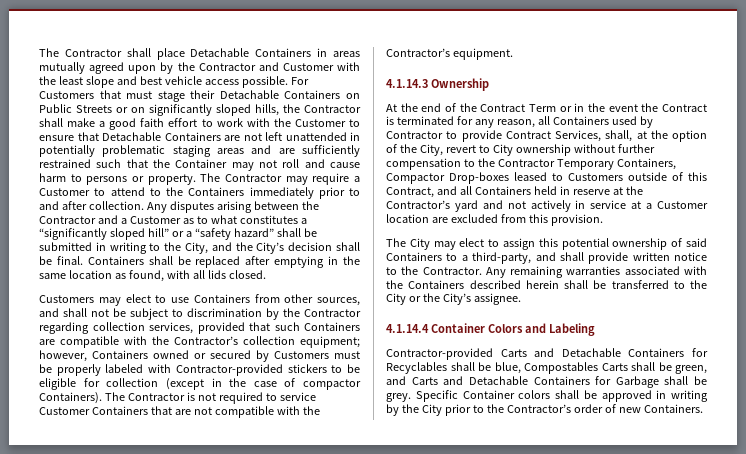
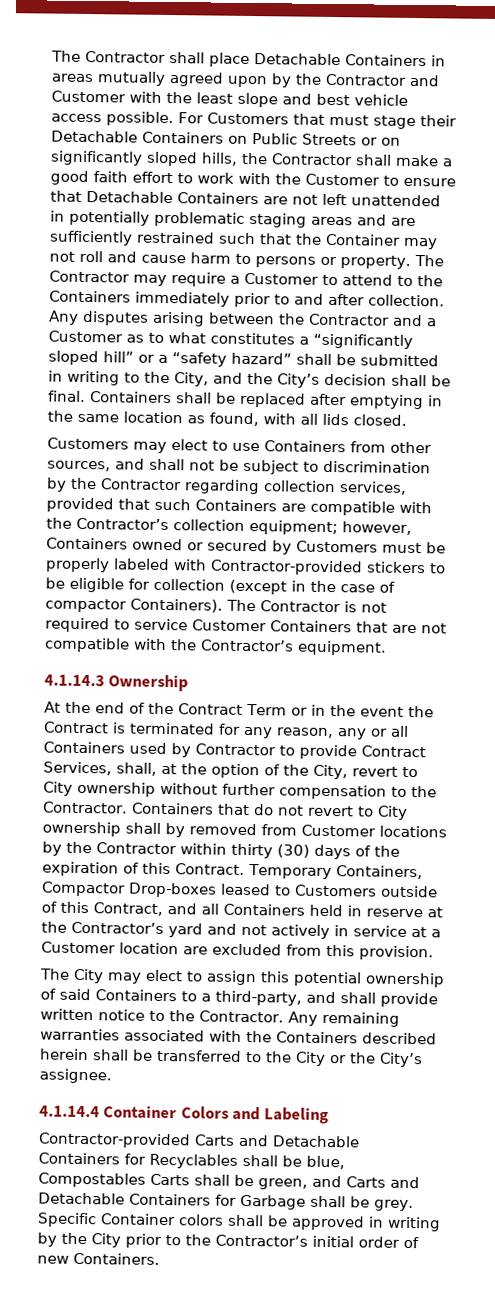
- At the end of the Contract Term or in the event the Contract is terminated for any reason, all Containers used by Contractor to provide Contract Services, shall, at the option of the City, revert to City ownership without further compensation to the Contractor Temporary Containers, Compactor Drop-boxes leased to Customers outside of this Contract, and all Containers held in reserve at the Contractor’s yard and not actively in service at a Customer location are excluded from this provision.
+ At the end of the Contract Term or in the event the Contract is terminated for any reason, any or all Containers used by Contractor to provide Contract Services, shall, at the option of the City, revert to City ownership without further compensation to the Contractor. Containers that do not revert to City ownership shall by removed from Customer locations by the Contractor within thirty (30) days of the expiration of this Contract. Temporary Containers, Compactor Drop-boxes leased to Customers outside of this Contract, and all Containers held in reserve at the Contractor’s yard and not actively in service at a Customer location are excluded from this provision.
- Specific Container colors shall be approved in writing by the City prior to the Contractor’s order of new Containers.
+ Specific Container colors shall be approved in writing by the City prior to the Contractor’s initial order of new Containers.

